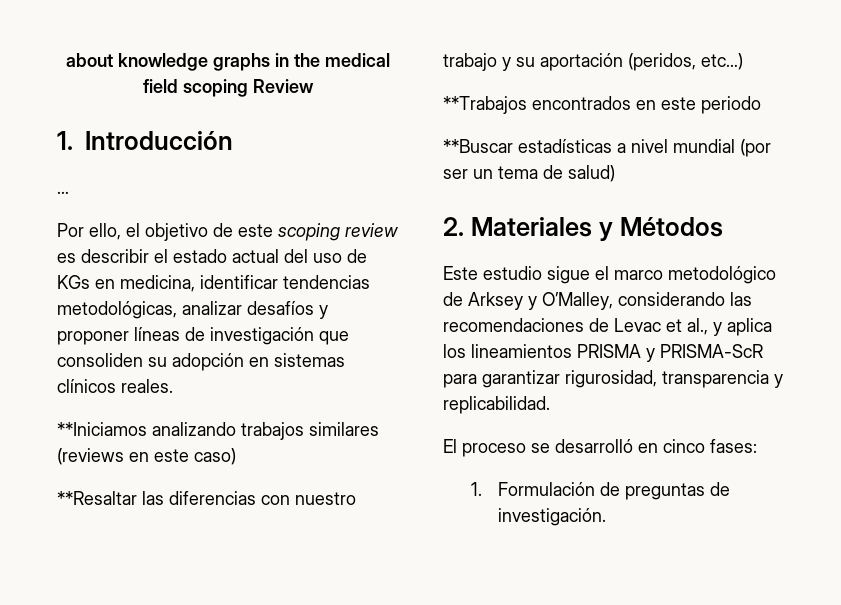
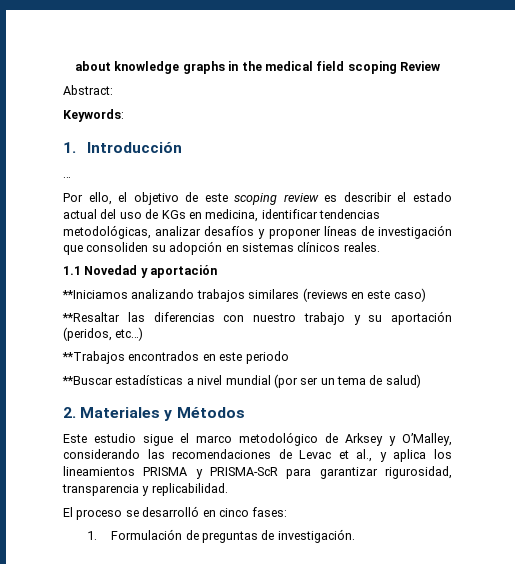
+ Abstract:
+ Keywords:
+ 1.1 Novedad y aportación

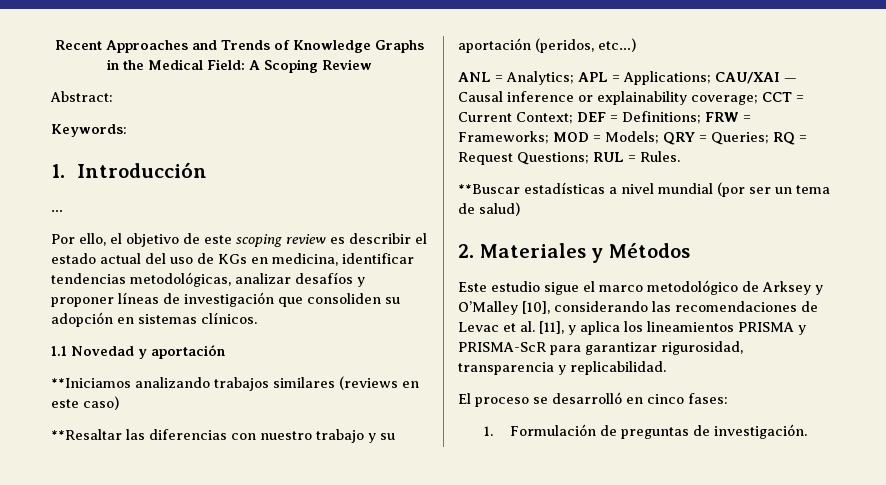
- about knowledge graphs in the medical field scoping Review
+ Recent Approaches and Trends of Knowledge Graphs in the Medical Field: A Scoping Review
- Por ello, el objetivo de este scoping review es describir el estado actual del uso de KGs en medicina, identificar tendencias metodológicas, analizar desafíos y proponer líneas de investigación que consoliden su adopción en sistemas clínicos reales.
+ Por ello, el objetivo de este scoping review es describir el estado actual del uso de KGs en medicina, identificar tendencias metodológicas, analizar desafíos y proponer líneas de investigación que consoliden su adopción en sistemas clínicos.
- **Trabajos encontrados en este periodo
+ ANL = Analytics; APL = Applications; CAU/XAI — Causal inference or explainability coverage; CCT = Current Context; DEF = Definitions; FRW = Frameworks; MOD = Models; QRY = Queries; RQ = Request Questions; RUL = Rules.
- Este estudio sigue el marco metodológico de Arksey y O’Malley, considerando las recomendaciones de Levac et al., y aplica los lineamientos PRISMA y PRISMA-ScR para garantizar rigurosidad, transparencia y replicabilidad.
+ Este estudio sigue el marco metodológico de Arksey y O’Malley [10], considerando las recomendaciones de Levac et al. [11], y aplica los lineamientos PRISMA y PRISMA-ScR para garantizar rigurosidad, transparencia y replicabilidad.

